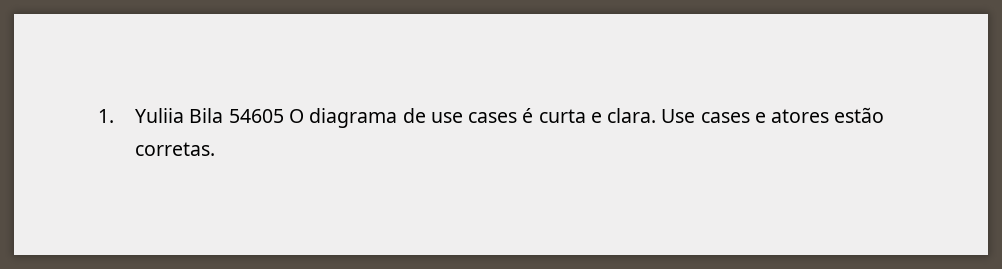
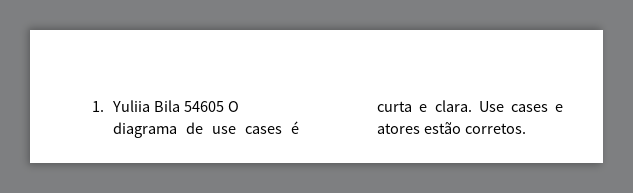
- Use cases e atores estão corretas.
+ Use cases e atores estão corretos.

